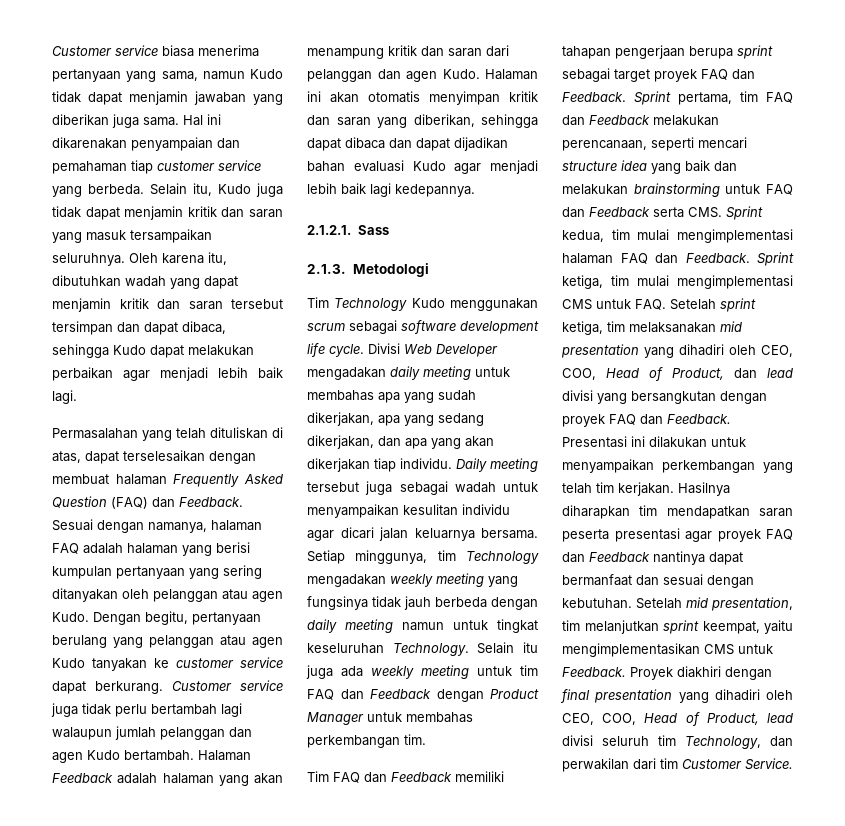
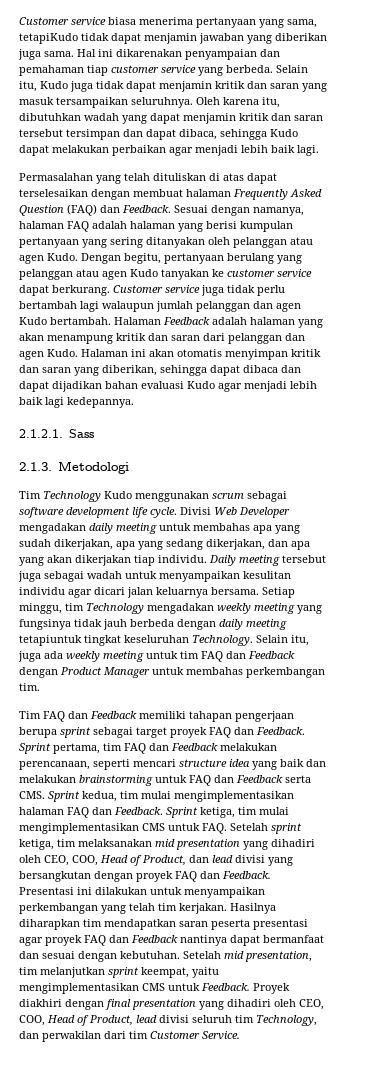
- Customer service biasa menerima pertanyaan yang sama, namun Kudo tidak dapat menjamin jawaban yang diberikan juga sama.
+ Customer service biasa menerima pertanyaan yang sama, tetapiKudo tidak dapat menjamin jawaban yang diberikan juga sama.
- Permasalahan yang telah dituliskan di atas, dapat terselesaikan dengan membuat halaman Frequently Asked Question (FAQ) dan Feedback.
+ Permasalahan yang telah dituliskan di atas dapat terselesaikan dengan membuat halaman Frequently Asked Question (FAQ) dan Feedback.
- Setiap minggunya, tim Technology mengadakan weekly meeting yang fungsinya tidak jauh berbeda dengan daily meeting namun untuk tingkat keseluruhan Technology.
+ Setiap minggu, tim Technology mengadakan weekly meeting yang fungsinya tidak jauh berbeda dengan daily meeting tetapiuntuk tingkat keseluruhan Technology.
- Selain itu juga ada weekly meeting untuk tim FAQ dan Feedback dengan Product Manager untuk membahas perkembangan tim.
+ Selain itu, juga ada weekly meeting untuk tim FAQ dan Feedback dengan Product Manager untuk membahas perkembangan tim.
- Sprint pertama, tim FAQ dan Feedback melakukan perencanaan, seperti mencari structure idea yang baik dan melakukan brainstorming untuk FAQ dan Feedback serta CMS. Sprint kedua, tim mulai mengimplementasi halaman FAQ dan Feedback.
+ Sprint pertama, tim FAQ dan Feedback melakukan perencanaan, seperti mencari structure idea yang baik dan melakukan brainstorming untuk FAQ dan Feedback serta CMS. Sprint kedua, tim mulai mengimplementasikan halaman FAQ dan Feedback.
- Sprint ketiga, tim mulai mengimplementasi CMS untuk FAQ. Setelah sprint ketiga, tim melaksanakan mid presentation yang dihadiri oleh CEO, COO, Head of Product, dan lead divisi yang bersangkutan dengan proyek FAQ dan Feedback.
+ Sprint ketiga, tim mulai mengimplementasikan CMS untuk FAQ. Setelah sprint ketiga, tim melaksanakan mid presentation yang dihadiri oleh CEO, COO, Head of Product, dan lead divisi yang bersangkutan dengan proyek FAQ dan Feedback.

